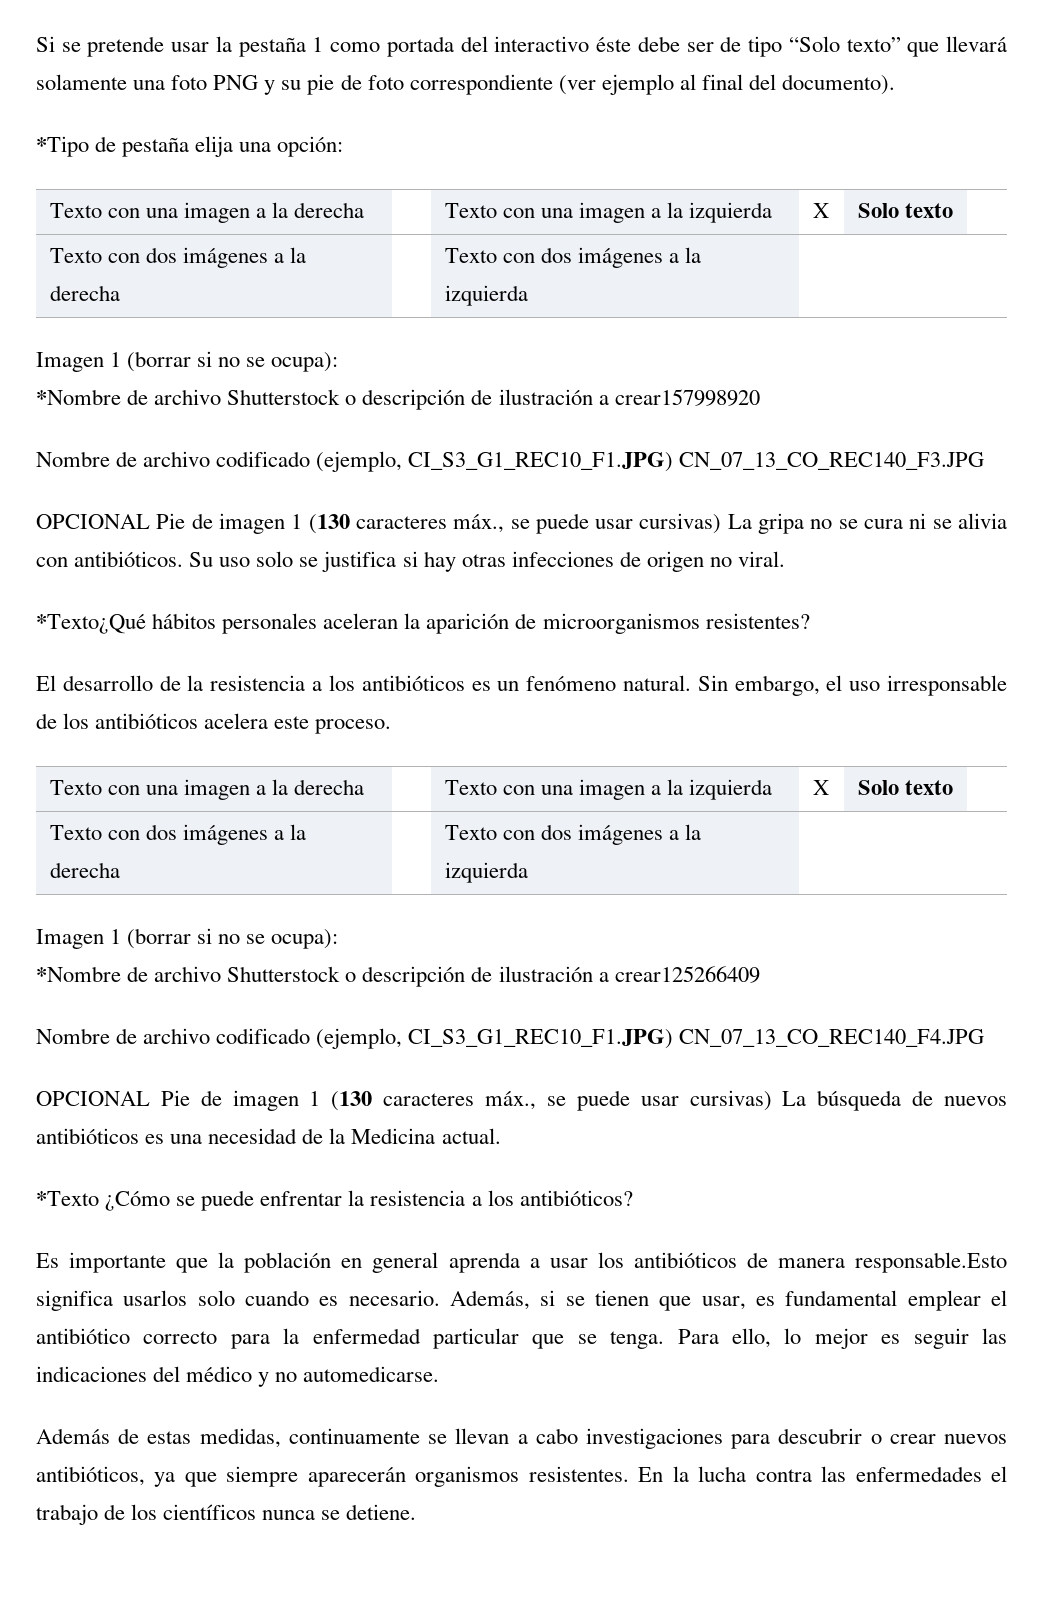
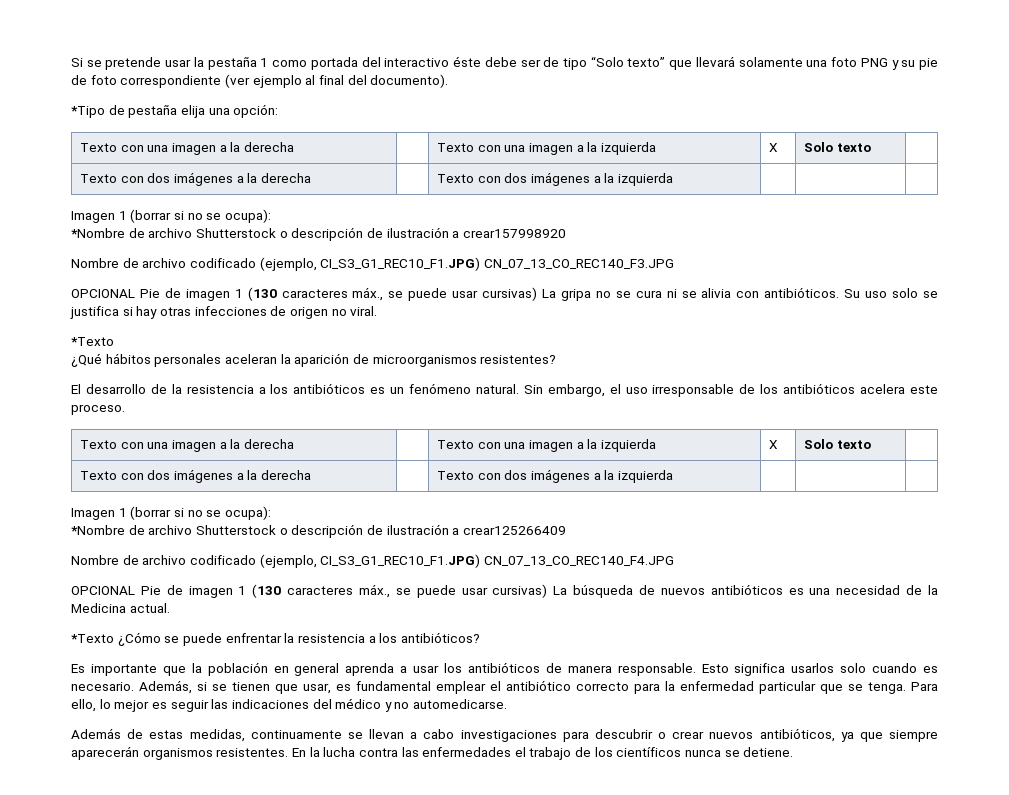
  Su uso solo se justifica si hay otras infecciones de origen no viral.
- *Texto¿Qué hábitos personales aceleran la aparición de microorganismos resistentes?
+ *Texto
+ ¿Qué hábitos personales aceleran la aparición de microorganismos resistentes?
- Es importante que la población en general aprenda a usar los antibióticos de manera responsable.Esto significa usarlos solo cuando es necesario.
+ Es importante que la población en general aprenda a usar los antibióticos de manera responsable. Esto significa usarlos solo cuando es necesario.

